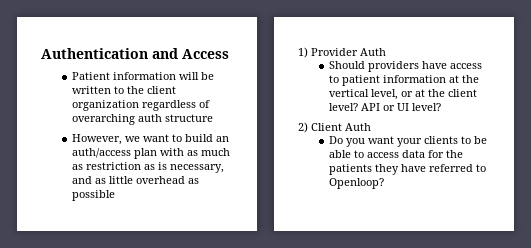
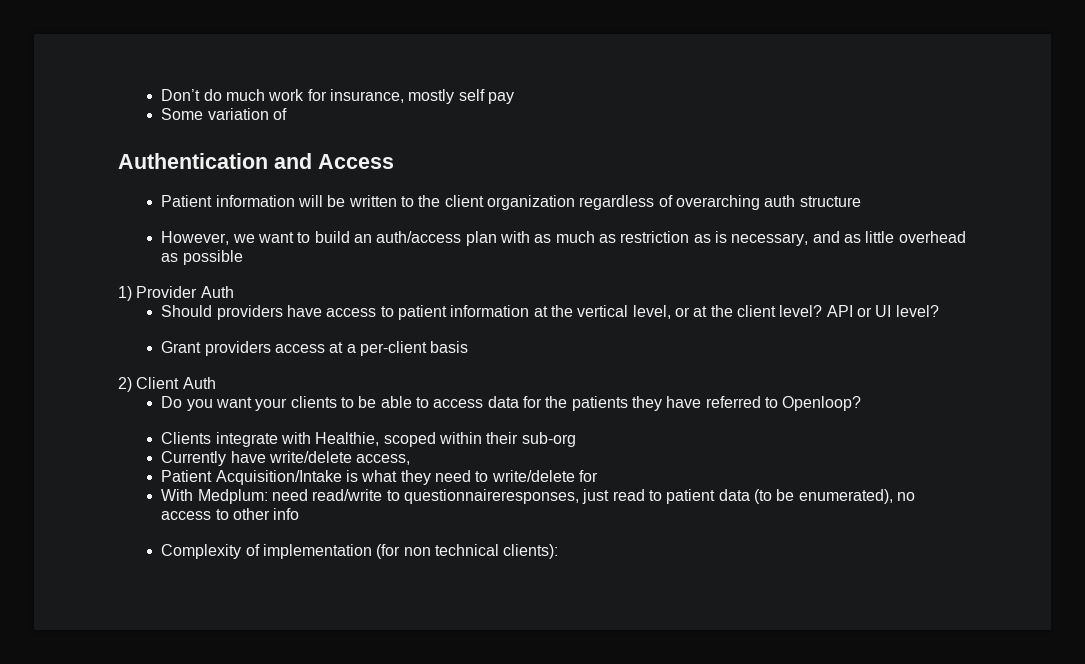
+ Don’t do much work for insurance, mostly self pay
+ Some variation of
+ Grant providers access at a per-client basis
+ Clients integrate with Healthie, scoped within their sub-org
+ Currently have write/delete access,
+ Patient Acquisition/Intake is what they need to write/delete for
+ With Medplum: need read/write to questionnaireresponses, just read to patient data (to be enumerated), no access to other info
+ Complexity of implementation (for non technical clients):

